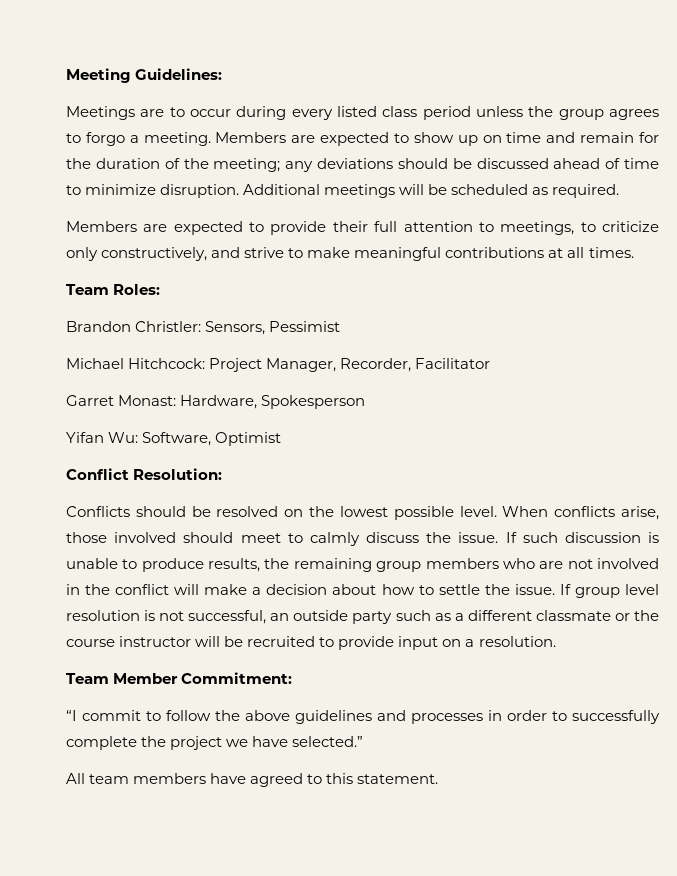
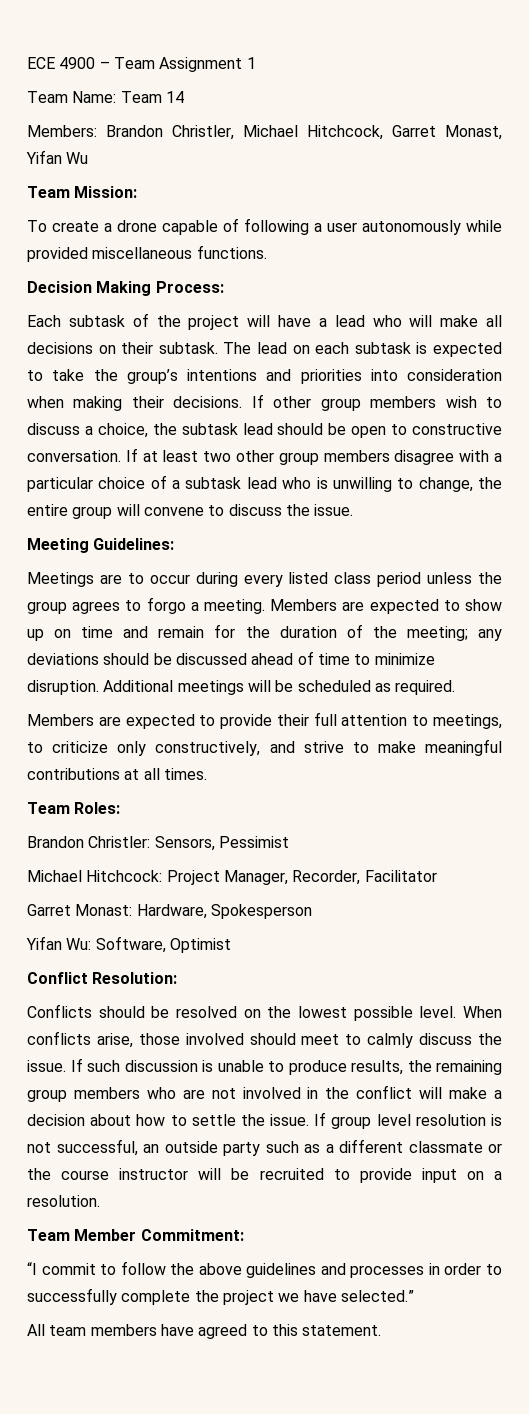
+ ECE 4900 – Team Assignment 1
+ Team Name: Team 14
+ Members: Brandon Christler, Michael Hitchcock, Garret Monast, Yifan Wu
+ Team Mission:
+ To create a drone capable of following a user autonomously while provided miscellaneous functions.
+ Decision Making Process:
+ Each subtask of the project will have a lead who will make all decisions on their subtask. The lead on each subtask is expected to take the group’s intentions and priorities into consideration when making their decisions. If other group members wish to discuss a choice, the subtask lead should be open to constructive conversation. If at least two other group members disagree with a particular choice of a subtask lead who is unwilling to change, the entire group will convene to discuss the issue.

